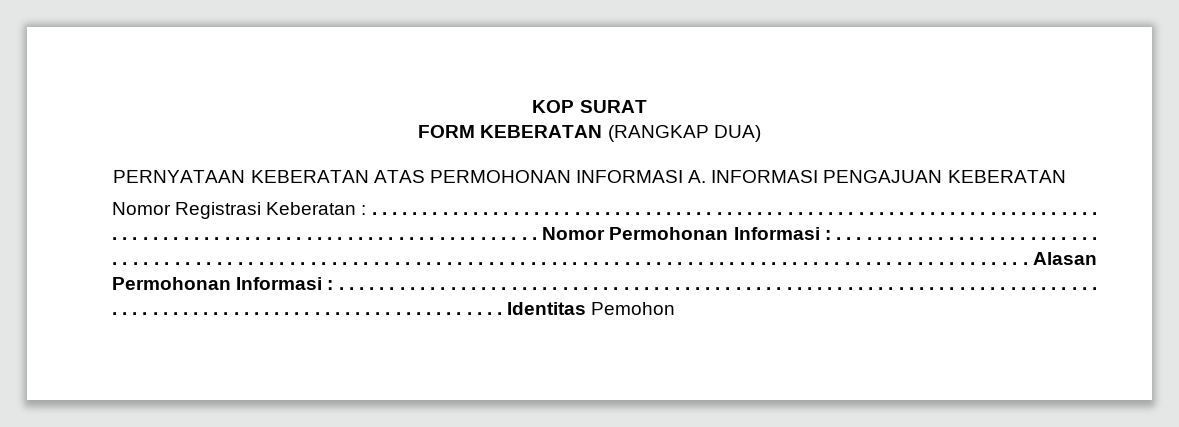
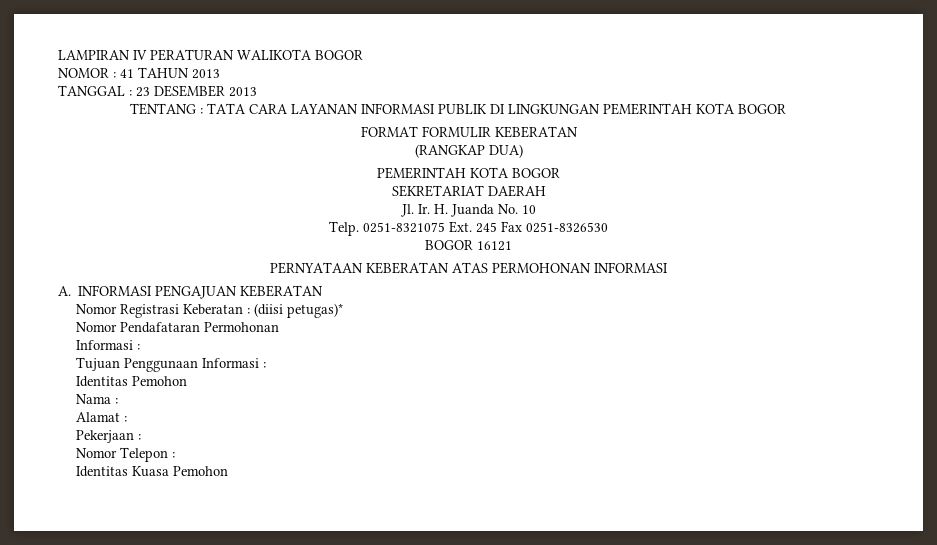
- KOP SURAT
- FORM KEBERATAN (RANGKAP DUA)
+ LAMPIRAN IV PERATURAN WALIKOTA BOGOR
+ NOMOR : 41 TAHUN 2013
+ TANGGAL : 23 DESEMBER 2013
+ TENTANG : TATA CARA LAYANAN INFORMASI PUBLIK DI LINGKUNGAN PEMERINTAH KOTA BOGOR
+ FORMAT FORMULIR KEBERATAN
+ (RANGKAP DUA)
+ PEMERINTAH KOTA BOGOR
+ SEKRETARIAT DAERAH
+ Jl. Ir. H. Juanda No. 10
+ Telp. 0251-8321075 Ext. 245 Fax 0251-8326530
+ BOGOR 16121
- PERNYATAAN KEBERATAN ATAS PERMOHONAN INFORMASI A. INFORMASI PENGAJUAN KEBERATAN
+ PERNYATAAN KEBERATAN ATAS PERMOHONAN INFORMASI
+ A. INFORMASI PENGAJUAN KEBERATAN
- Nomor Registrasi Keberatan : . . . . . . . . . . . . . . . . . . . . . . . . . . . . . . . . . . . . . . . . . . . . . . . . . . . . . . . . . . . . . . . . . . . . . . . . . . . . . . . . . . . . . . . . . . . . . . . . . . . . . . . . . . . . . . . . . . Nomor Permohonan Informasi : . . . . . . . . . . . . . . . . . . . . . . . . . . . . . . . . . . . . . . . . . . . . . . . . . . . . . . . . . . . . . . . . . . . . . . . . . . . . . . . . . . . . . . . . . . . . . . . . . . . . . . . . . . . . . . . . . . Alasan Permohonan Informasi : . . . . . . . . . . . . . . . . . . . . . . . . . . . . . . . . . . . . . . . . . . . . . . . . . . . . . . . . . . . . . . . . . . . . . . . . . . . . . . . . . . . . . . . . . . . . . . . . . . . . . . . . . . . . . . . . . . Identitas Pemohon
+ Nomor Registrasi Keberatan : (diisi petugas)*
+ Nomor Pendafataran Permohonan
+ Informasi :
+ Tujuan Penggunaan Informasi :
+ Identitas Pemohon
+ Nama :
+ Alamat :
+ Pekerjaan :
+ Nomor Telepon :
+ Identitas Kuasa Pemohon

